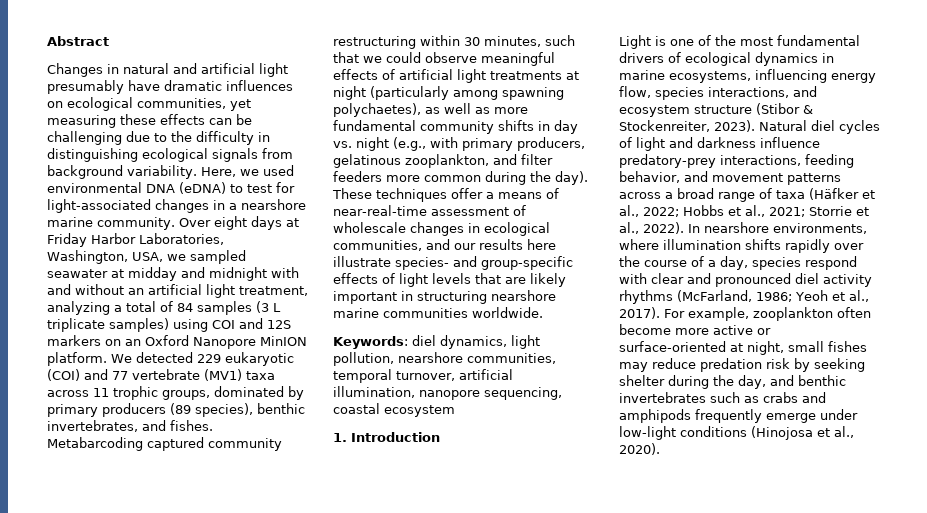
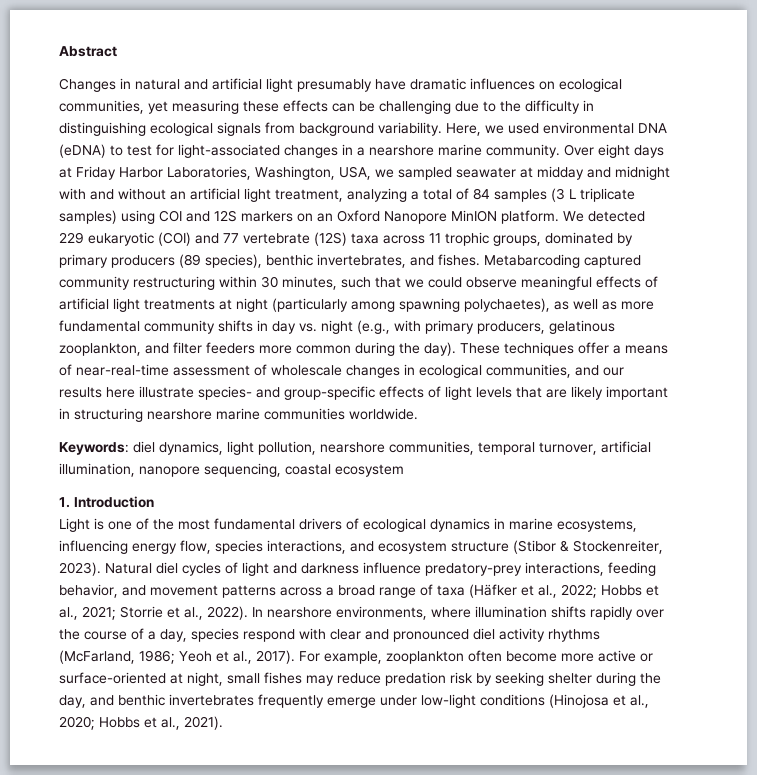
- We detected 229 eukaryotic (COI) and 77 vertebrate (MV1) taxa across 11 trophic groups, dominated by primary producers (89 species), benthic invertebrates, and fishes.
+ We detected 229 eukaryotic (COI) and 77 vertebrate (12S) taxa across 11 trophic groups, dominated by primary producers (89 species), benthic invertebrates, and fishes.
- For example, zooplankton often become more active or surface-oriented at night, small fishes may reduce predation risk by seeking shelter during the day, and benthic invertebrates such as crabs and amphipods frequently emerge under low-light conditions (Hinojosa et al., 2020).
+ For example, zooplankton often become more active or surface-oriented at night, small fishes may reduce predation risk by seeking shelter during the day, and benthic invertebrates frequently emerge under low-light conditions (Hinojosa et al., 2020; Hobbs et al., 2021).

